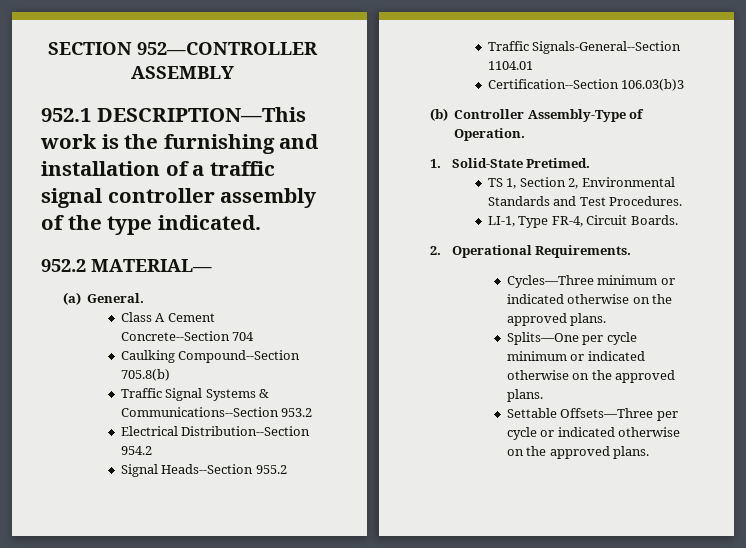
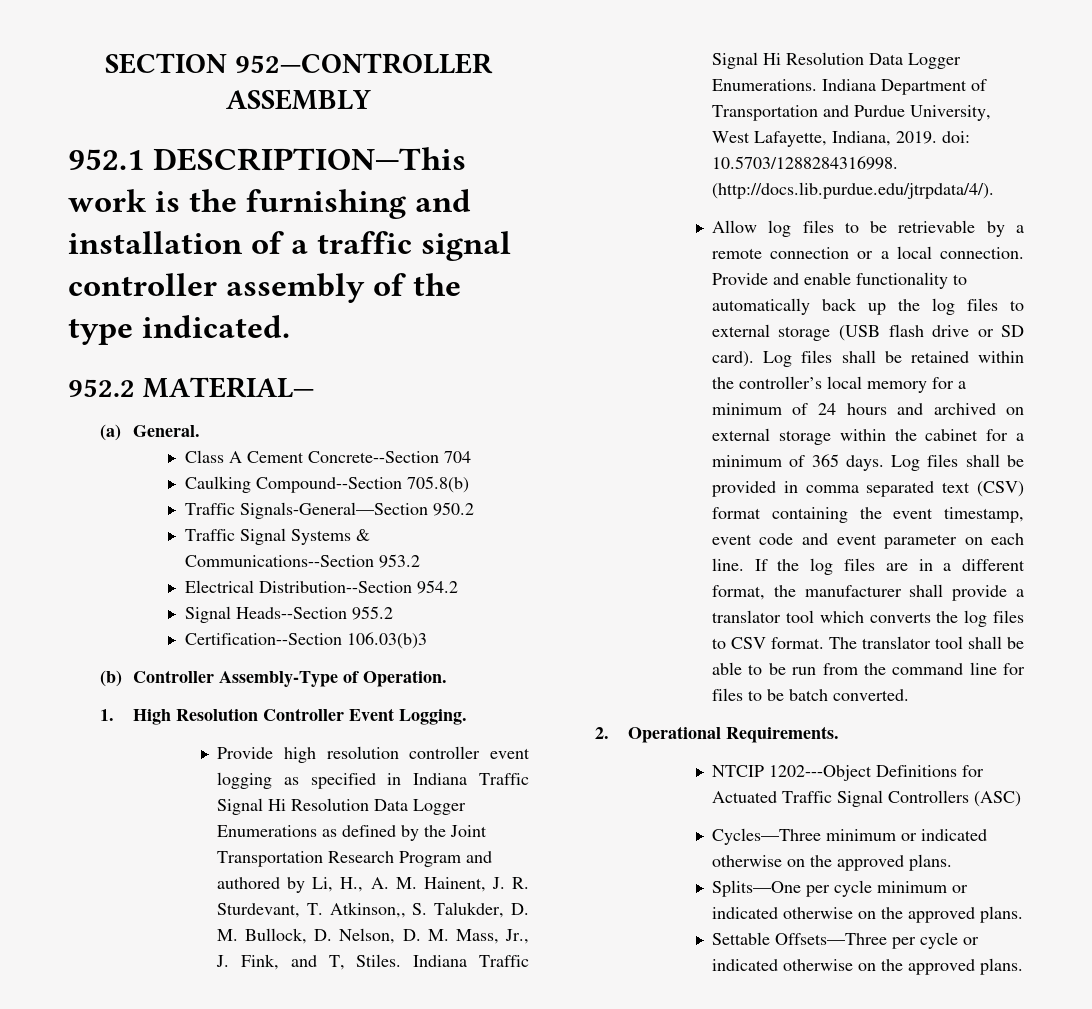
+ Traffic Signals-General—Section 950.2
- Traffic Signals-General--Section 1104.01
- 1. Solid-State Pretimed.
- TS 1, Section 2, Environmental Standards and Test Procedures.
- LI-1, Type FR-4, Circuit Boards.
+ 1. High Resolution Controller Event Logging.
+ Provide high resolution controller event logging as specified in Indiana Traffic Signal Hi Resolution Data Logger Enumerations as defined by the Joint Transportation Research Program and authored by Li, H., A. M. Hainent, J. R. Sturdevant, T. Atkinson,, S. Talukder, D. M. Bullock, D. Nelson, D. M. Mass, Jr., J. Fink, and T, Stiles. Indiana Traffic Signal Hi Resolution Data Logger Enumerations. Indiana Department of Transportation and Purdue University, West Lafayette, Indiana, 2019. doi: 10.5703/1288284316998. (http://docs.lib.purdue.edu/jtrpdata/4/).
+ Allow log files to be retrievable by a remote connection or a local connection. Provide and enable functionality to automatically back up the log files to external storage (USB flash drive or SD card). Log files shall be retained within the controller’s local memory for a minimum of 24 hours and archived on external storage within the cabinet for a minimum of 365 days. Log files shall be provided in comma separated text (CSV) format containing the event timestamp, event code and event parameter on each line. If the log files are in a different format, the manufacturer shall provide a translator tool which converts the log files to CSV format. The translator tool shall be able to be run from the command line for files to be batch converted.
  2. Operational Requirements.
+ NTCIP 1202---Object Definitions for Actuated Traffic Signal Controllers (ASC)

